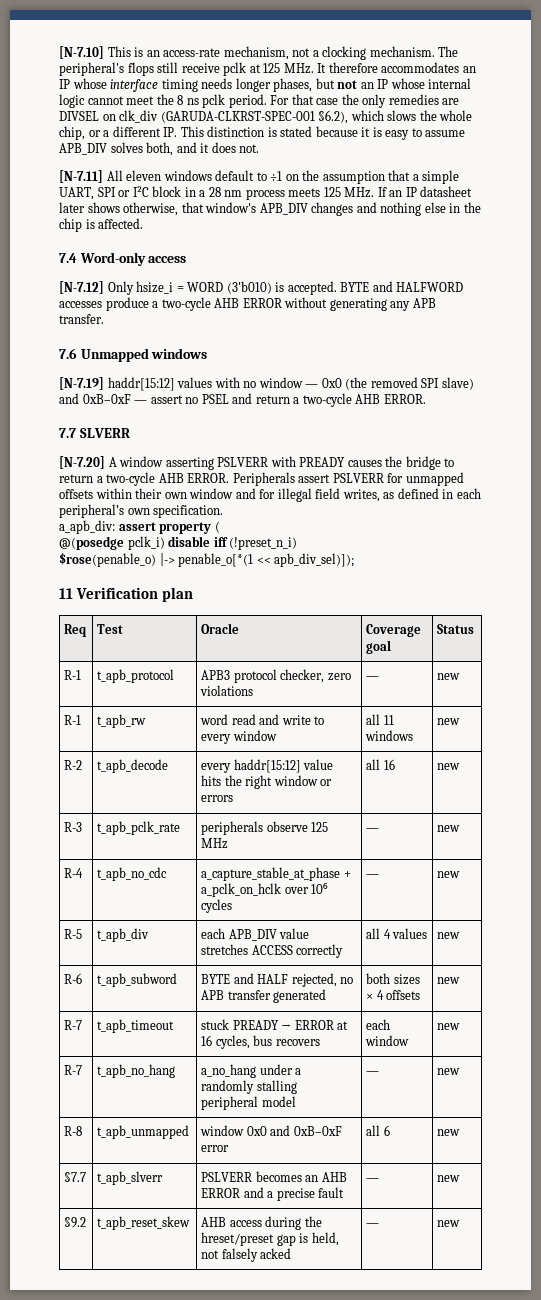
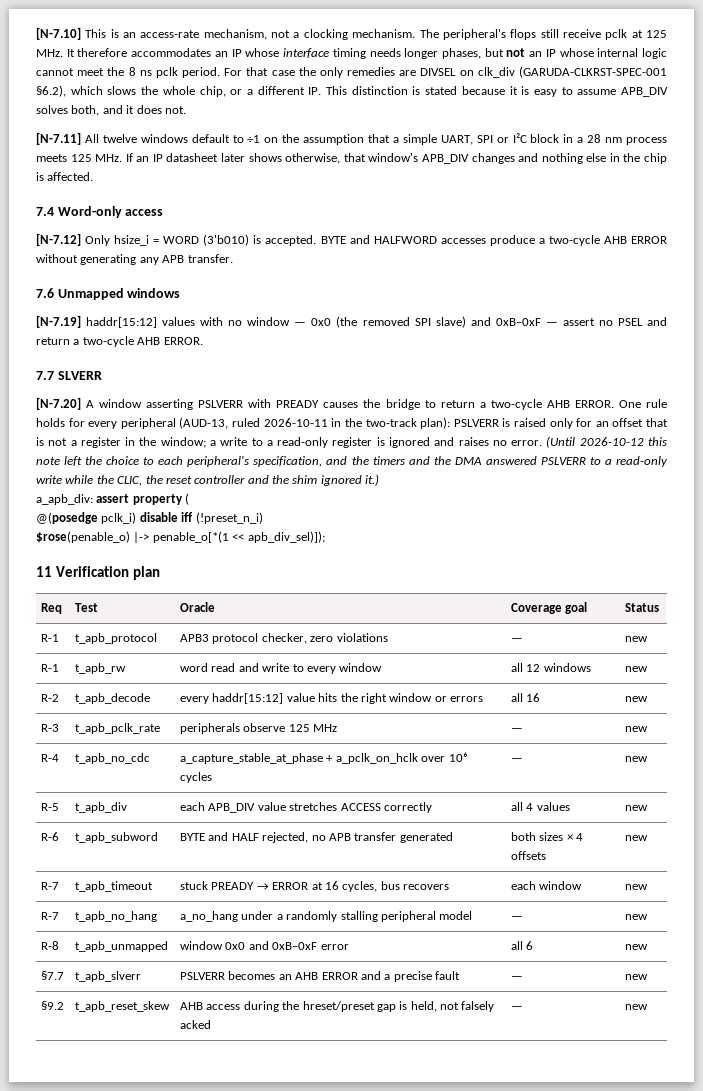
- [N-7.11] All eleven windows default to ÷1 on the assumption that a simple UART, SPI or I²C block in a 28 nm process meets 125 MHz. If an IP datasheet later shows otherwise, that window's APB_DIV changes and nothing else in the chip is affected.
+ [N-7.11] All twelve windows default to ÷1 on the assumption that a simple UART, SPI or I²C block in a 28 nm process meets 125 MHz. If an IP datasheet later shows otherwise, that window's APB_DIV changes and nothing else in the chip is affected.
- Peripherals assert PSLVERR for unmapped offsets within their own window and for illegal field writes, as defined in each peripheral’s own specification.
+ One rule holds for every peripheral (AUD-13, ruled 2026-10-11 in the two-track plan): PSLVERR is raised only for an offset that is not a register in the window; a write to a read-only register is ignored and raises no error. (Until 2026-10-12 this note left the choice to each peripheral's specification, and the timers and the DMA answered PSLVERR to a read-only write while the CLIC, the reset controller and the shim ignored it.)
- R-1 | t_apb_rw | word read and write to every window | all 11 windows | new
+ R-1 | t_apb_rw | word read and write to every window | all 12 windows | new

